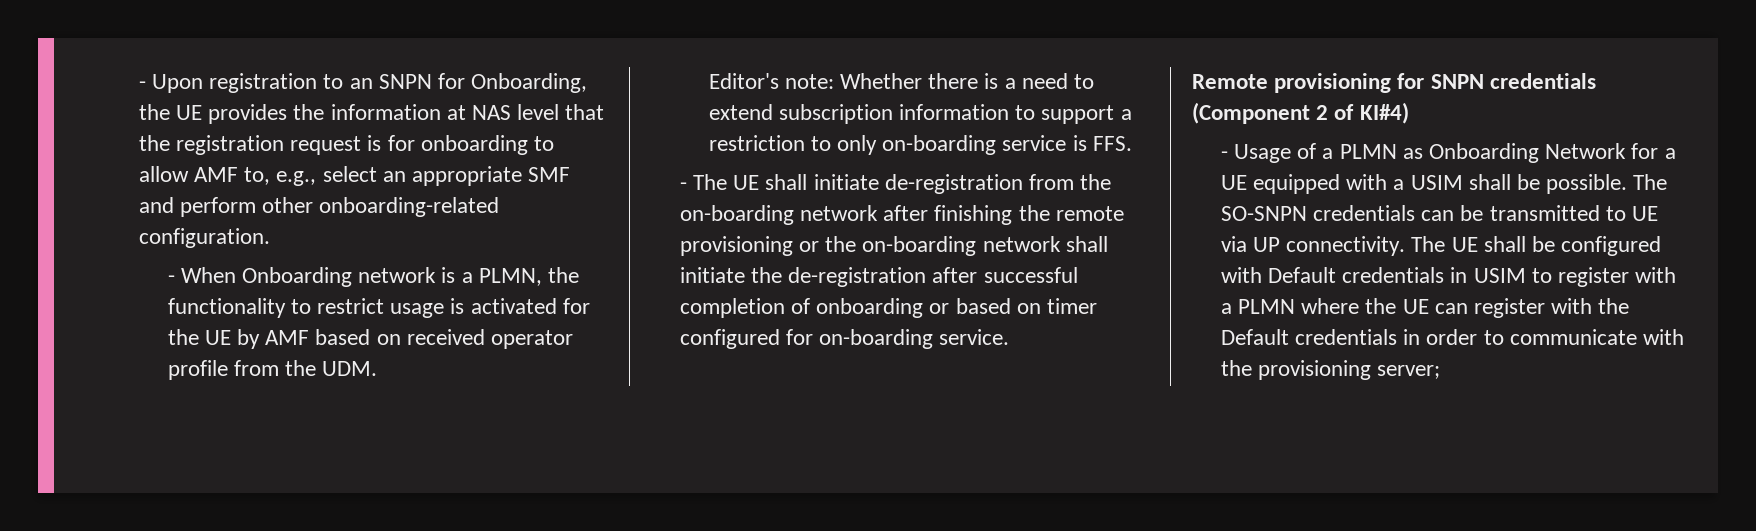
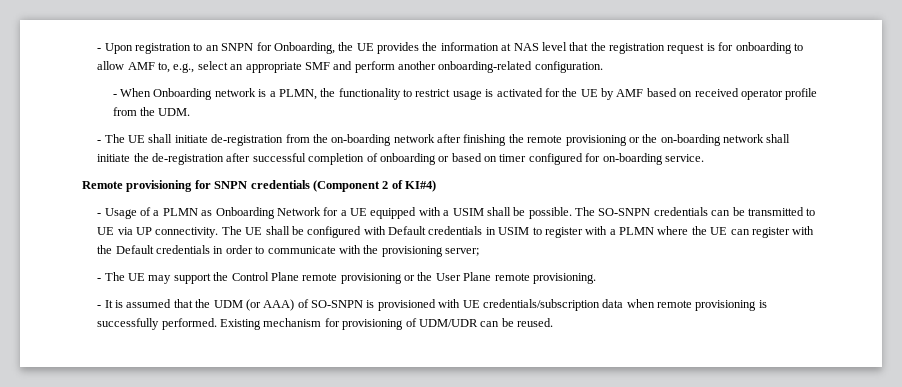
- - Upon registration to an SNPN for Onboarding, the UE provides the information at NAS level that the registration request is for onboarding to allow AMF to, e.g., select an appropriate SMF and perform other onboarding-related configuration.
+ - Upon registration to an SNPN for Onboarding, the UE provides the information at NAS level that the registration request is for onboarding to allow AMF to, e.g., select an appropriate SMF and perform another onboarding-related configuration.
- Editor's note: Whether there is a need to extend subscription information to support a restriction to only on-boarding service is FFS.
+ - The UE may support the Control Plane remote provisioning or the User Plane remote provisioning.
+ - It is assumed that the UDM (or AAA) of SO-SNPN is provisioned with UE credentials/subscription data when remote provisioning is successfully performed. Existing mechanism for provisioning of UDM/UDR can be reused.

